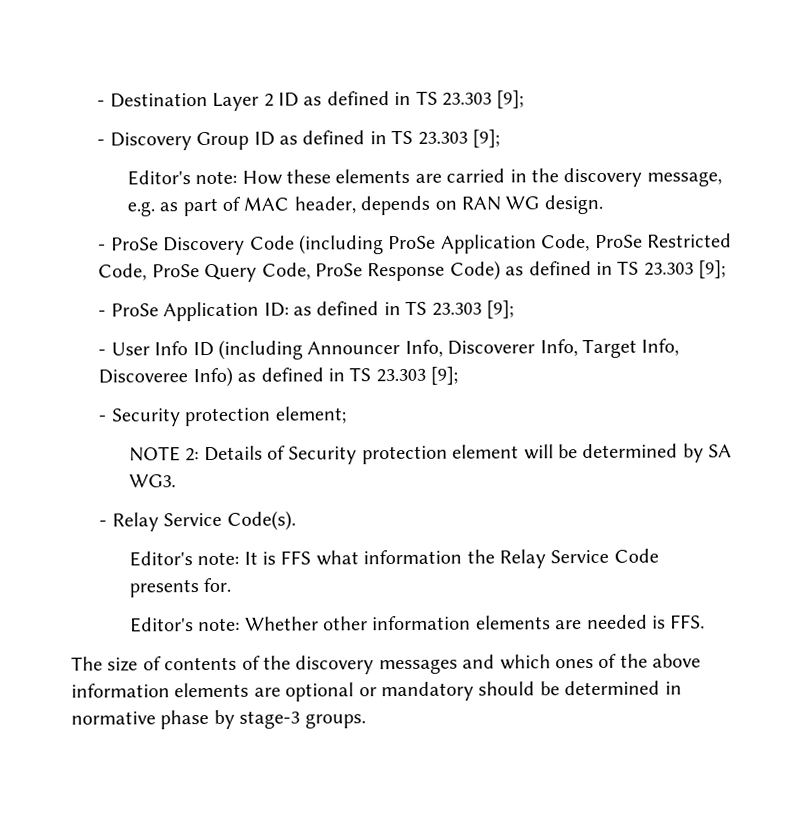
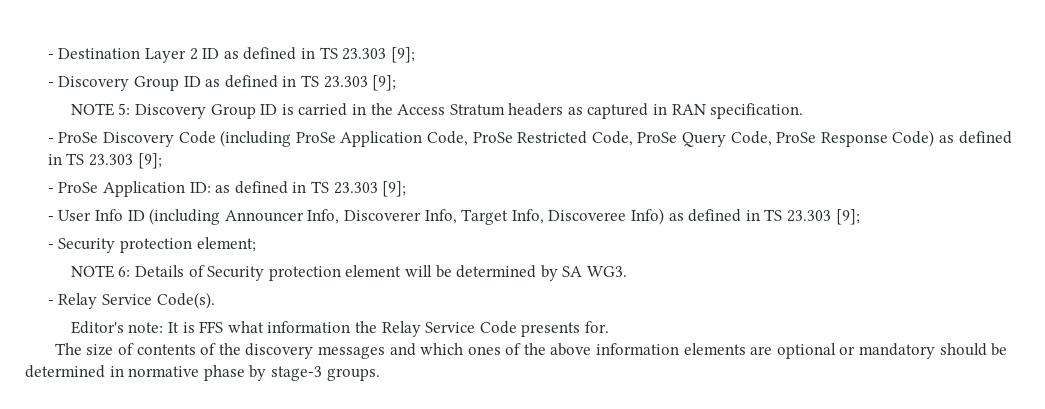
- Editor's note: How these elements are carried in the discovery message, e.g. as part of MAC header, depends on RAN WG design.
+ NOTE 5: Discovery Group ID is carried in the Access Stratum headers as captured in RAN specification.
- NOTE 2: Details of Security protection element will be determined by SA WG3.
+ NOTE 6: Details of Security protection element will be determined by SA WG3.
- Editor's note: Whether other information elements are needed is FFS.

